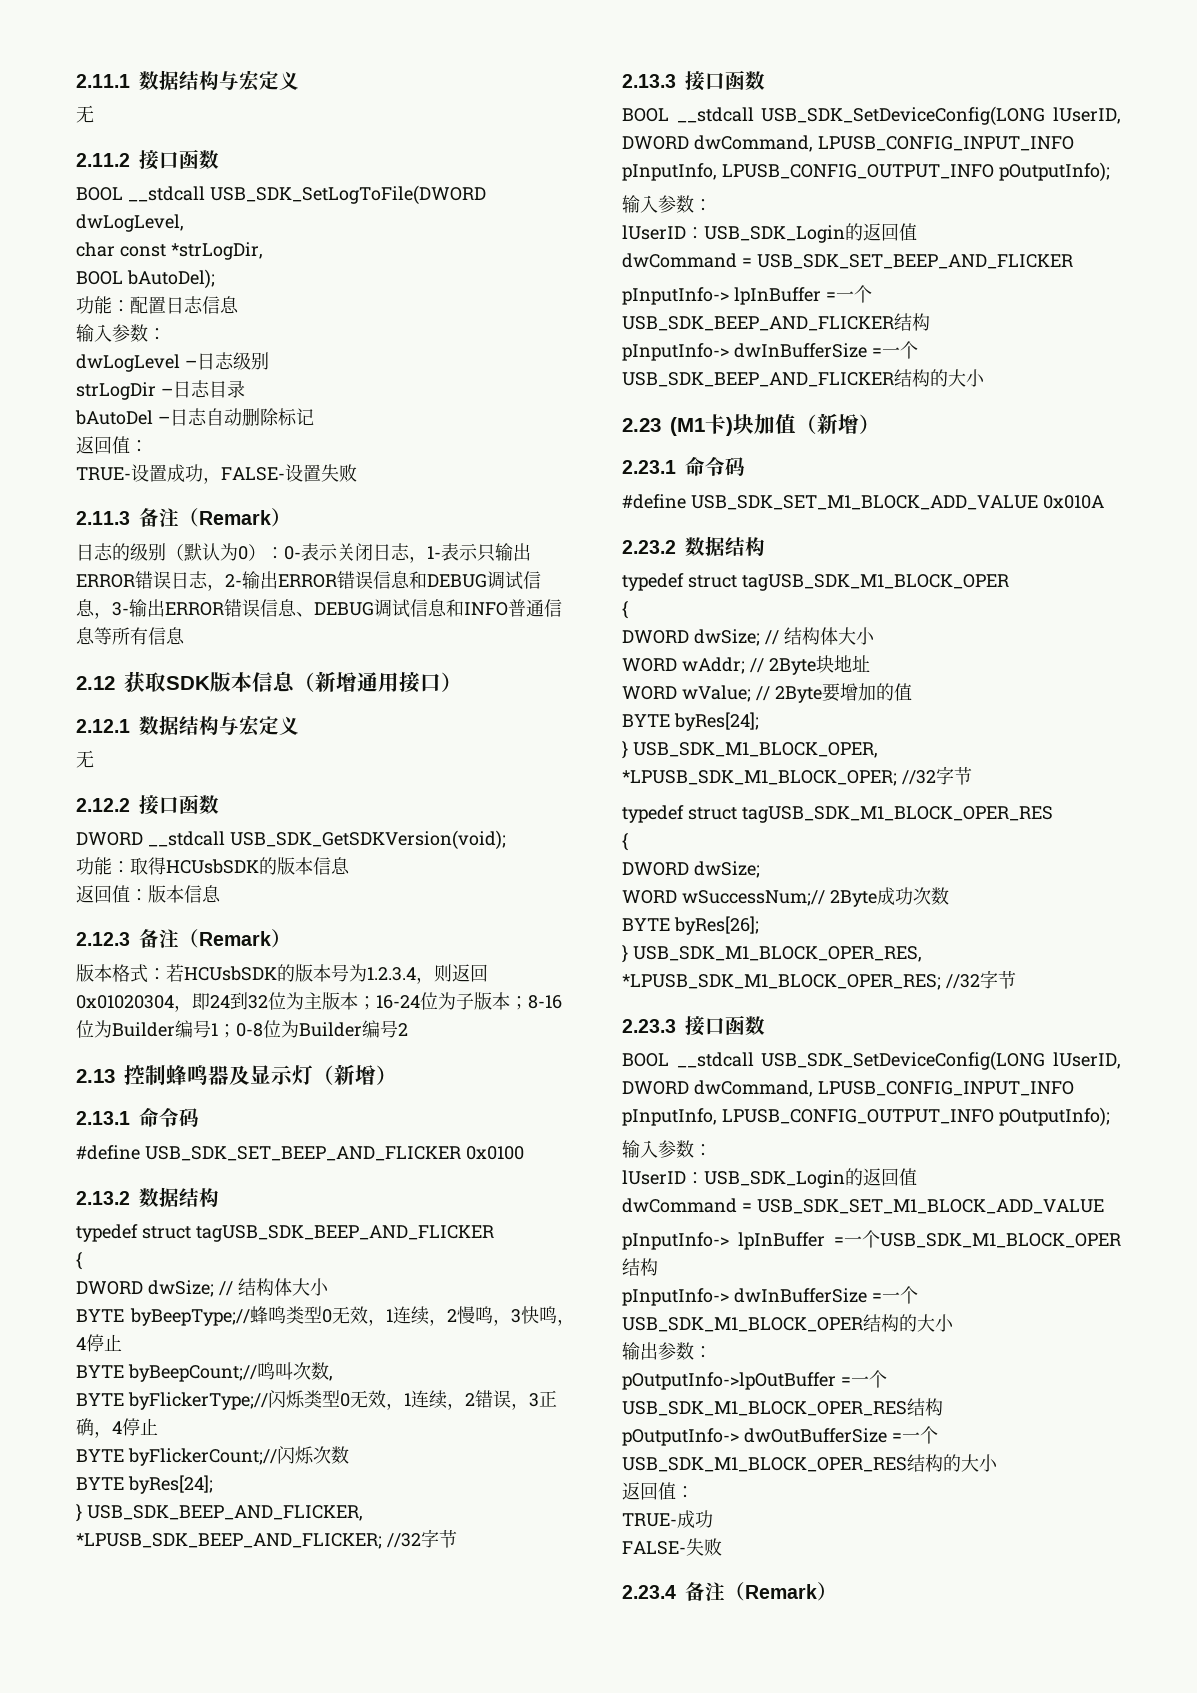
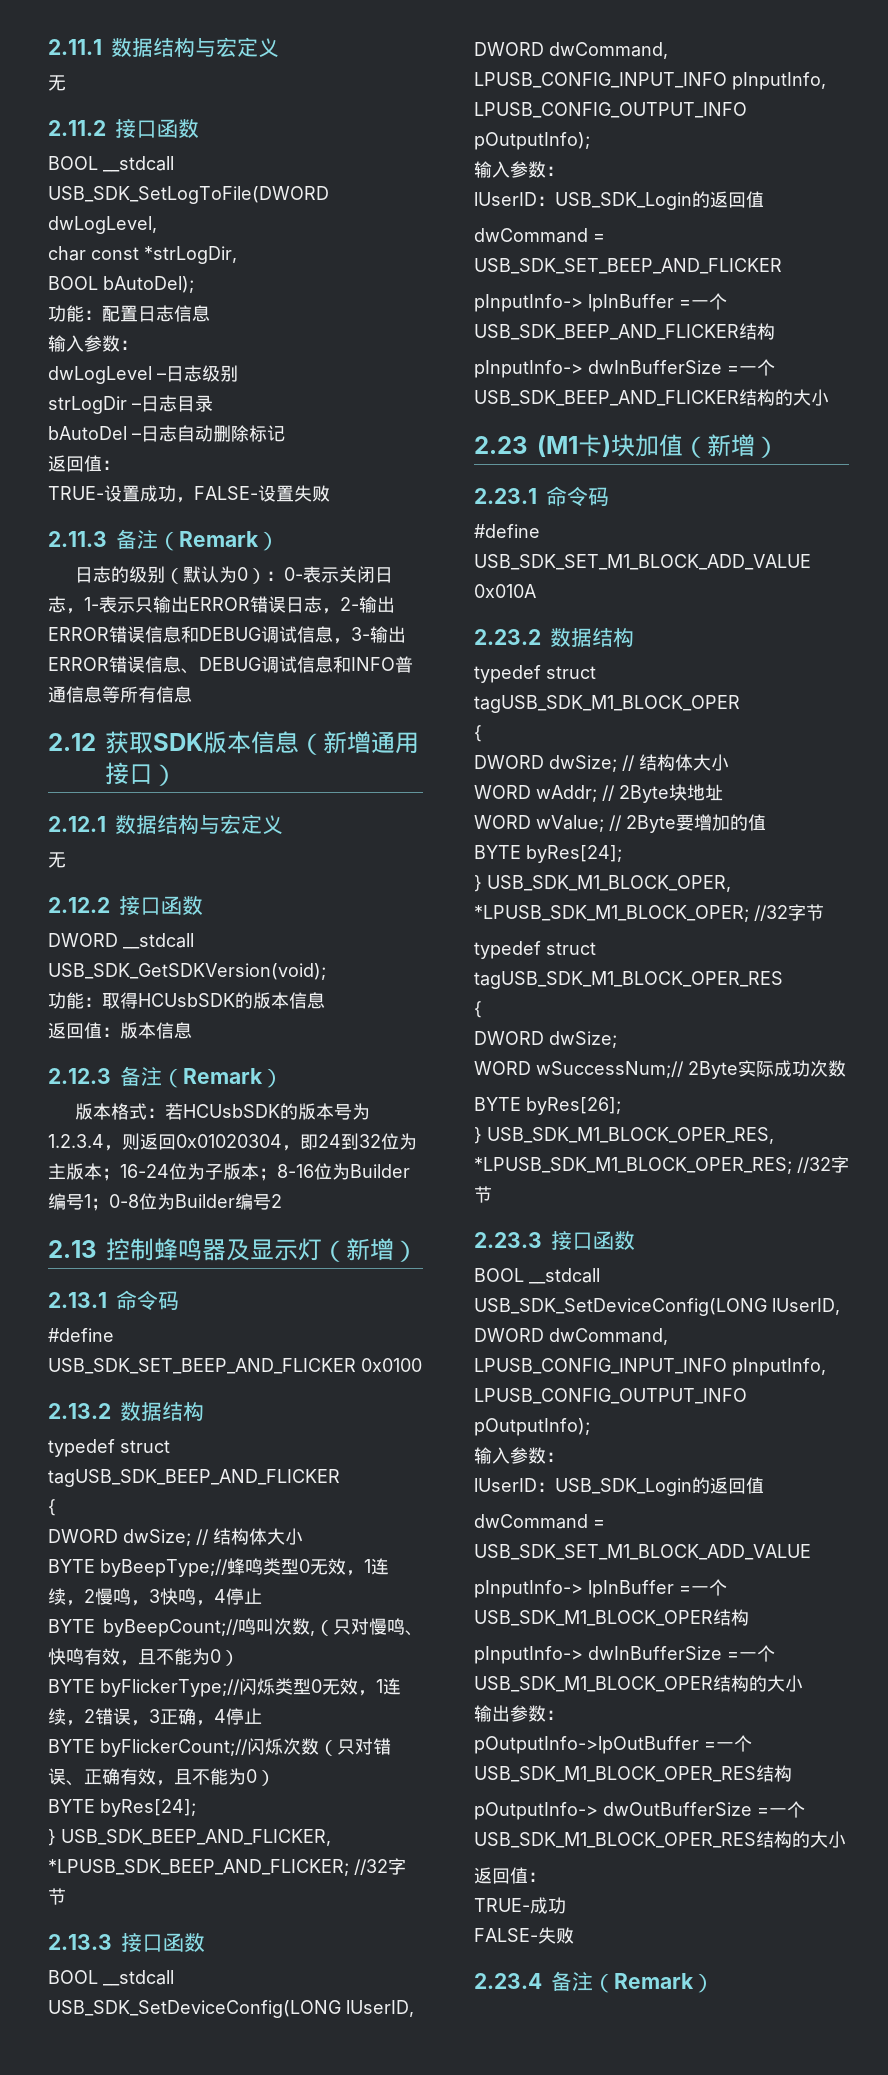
- BYTE byBeepCount;//鸣叫次数,
+ BYTE byBeepCount;//鸣叫次数,（只对慢鸣、快鸣有效，且不能为0）
- BYTE byFlickerCount;//闪烁次数
+ BYTE byFlickerCount;//闪烁次数（只对错误、正确有效，且不能为0）
- WORD wSuccessNum;// 2Byte成功次数
+ WORD wSuccessNum;// 2Byte实际成功次数

